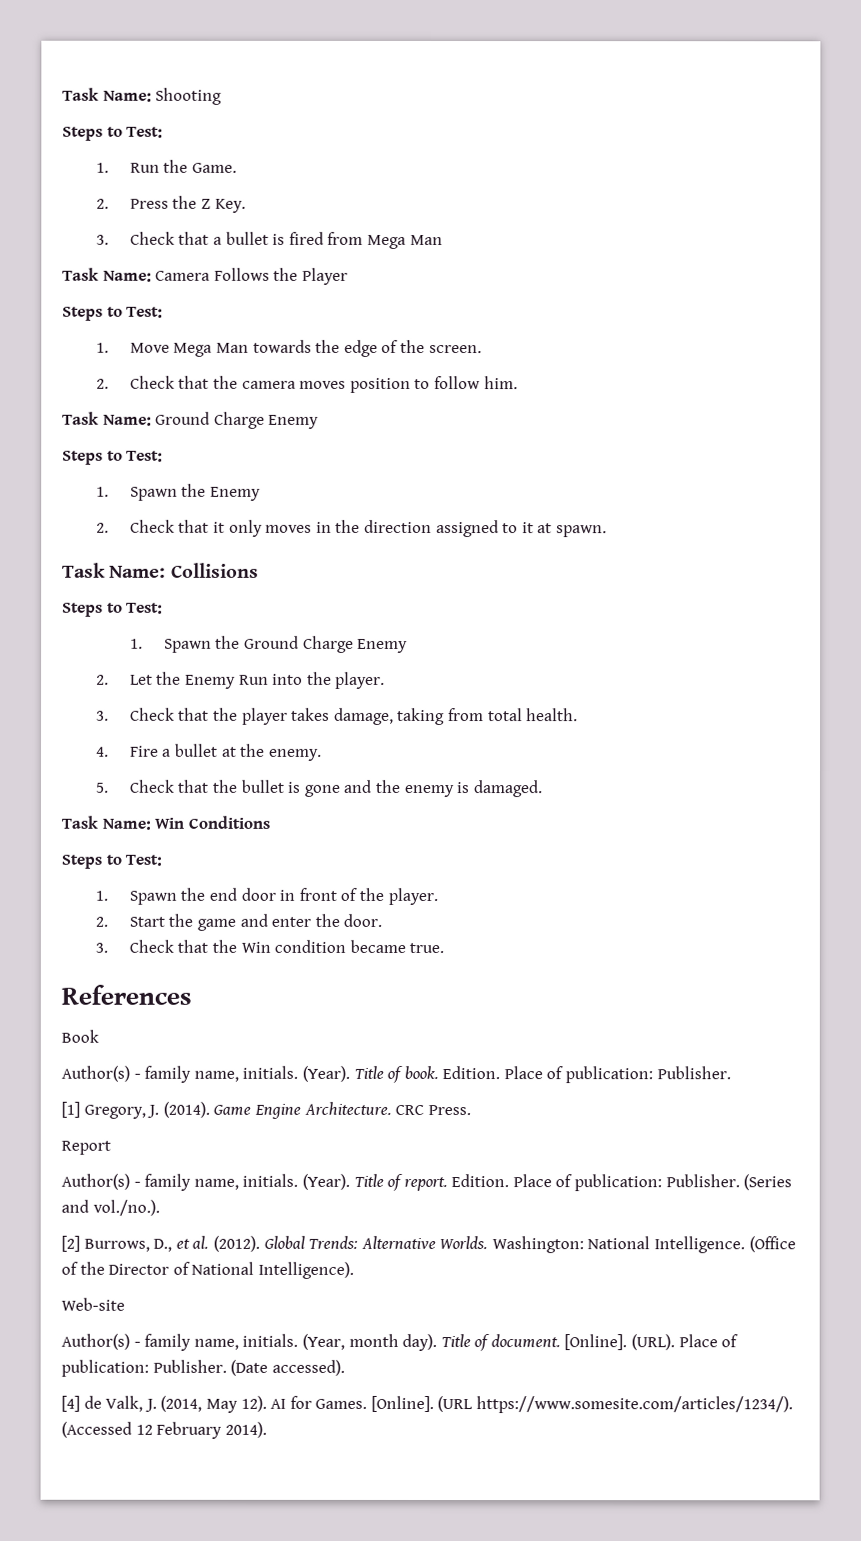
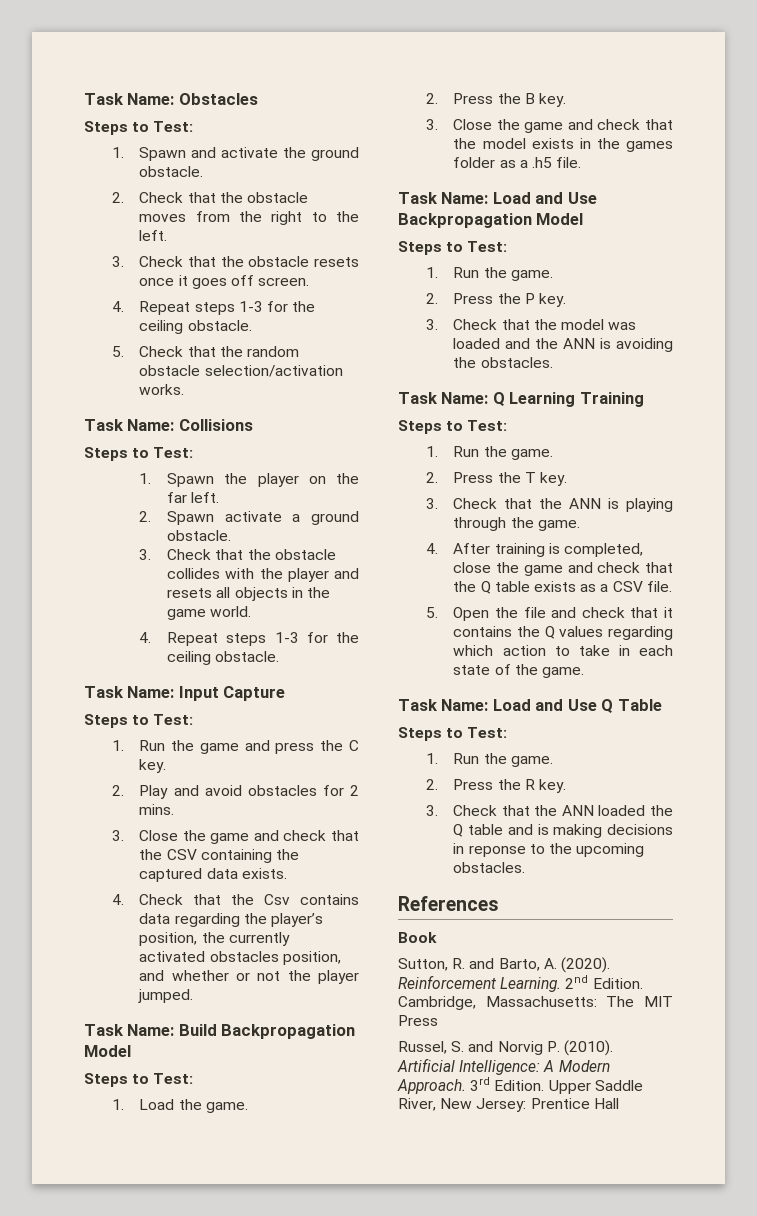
- Task Name: Shooting
+ Task Name: Obstacles
  Steps to Test:
- 1. Run the Game.
- 2. Press the Z Key.
- 3. Check that a bullet is fired from Mega Man
- Task Name: Camera Follows the Player
- Steps to Test:
- 1. Move Mega Man towards the edge of the screen.
- 2. Check that the camera moves position to follow him.
- Task Name: Ground Charge Enemy
- Steps to Test:
- 1. Spawn the Enemy
- 2. Check that it only moves in the direction assigned to it at spawn.
+ 1. Spawn and activate the ground obstacle.
+ 2. Check that the obstacle moves from the right to the left.
+ 3. Check that the obstacle resets once it goes off screen.
+ 4. Repeat steps 1-3 for the ceiling obstacle.
+ 5. Check that the random obstacle selection/activation works.
- 1. Spawn the Ground Charge Enemy
- 2. Let the Enemy Run into the player.
- 3. Check that the player takes damage, taking from total health.
- 4. Fire a bullet at the enemy.
- 5. Check that the bullet is gone and the enemy is damaged.
- Task Name: Win Conditions
+ 1. Spawn the player on the far left.
+ 2. Spawn activate a ground obstacle.
+ 3. Check that the obstacle collides with the player and resets all objects in the game world.
+ 4. Repeat steps 1-3 for the ceiling obstacle.
+ Task Name: Input Capture
  Steps to Test:
- 1. Spawn the end door in front of the player.
- 2. Start the game and enter the door.
- 3. Check that the Win condition became true.
+ 1. Run the game and press the C key.
+ 2. Play and avoid obstacles for 2 mins.
+ 3. Close the game and check that the CSV containing the captured data exists.
+ 4. Check that the Csv contains data regarding the player’s position, the currently activated obstacles position, and whether or not the player jumped.
+ Task Name: Build Backpropagation Model
+ Steps to Test:
+ 1. Load the game.
+ 2. Press the B key.
+ 3. Close the game and check that the model exists in the games folder as a .h5 file.
+ Task Name: Load and Use Backpropagation Model
+ Steps to Test:
+ 1. Run the game.
+ 2. Press the P key.
+ 3. Check that the model was loaded and the ANN is avoiding the obstacles.
+ Task Name: Q Learning Training
+ Steps to Test:
+ 1. Run the game.
+ 2. Press the T key.
+ 3. Check that the ANN is playing through the game.
+ 4. After training is completed, close the game and check that the Q table exists as a CSV file.
+ 5. Open the file and check that it contains the Q values regarding which action to take in each state of the game.
+ Task Name: Load and Use Q Table
+ Steps to Test:
+ 1. Run the game.
+ 2. Press the R key.
+ 3. Check that the ANN loaded the Q table and is making decisions in reponse to the upcoming obstacles.
  References
  Book
- Author(s) - family name, initials. (Year). Title of book. Edition. Place of publication: Publisher.
- [1] Gregory, J. (2014). Game Engine Architecture. CRC Press.
- Report
- Author(s) - family name, initials. (Year). Title of report. Edition. Place of publication: Publisher. (Series and vol./no.).
- [2] Burrows, D., et al. (2012). Global Trends: Alternative Worlds. Washington: National Intelligence. (Office of the Director of National Intelligence).
- Web-site
- Author(s) - family name, initials. (Year, month day). Title of document. [Online]. (URL). Place of publication: Publisher. (Date accessed).
- [4] de Valk, J. (2014, May 12). AI for Games. [Online]. (URL https://www.somesite.com/articles/1234/). (Accessed 12 February 2014).
+ Sutton, R. and Barto, A. (2020). Reinforcement Learning. 2nd Edition. Cambridge, Massachusetts: The MIT Press
+ Russel, S. and Norvig P. (2010). Artificial Intelligence: A Modern Approach. 3rd Edition. Upper Saddle River, New Jersey: Prentice Hall

